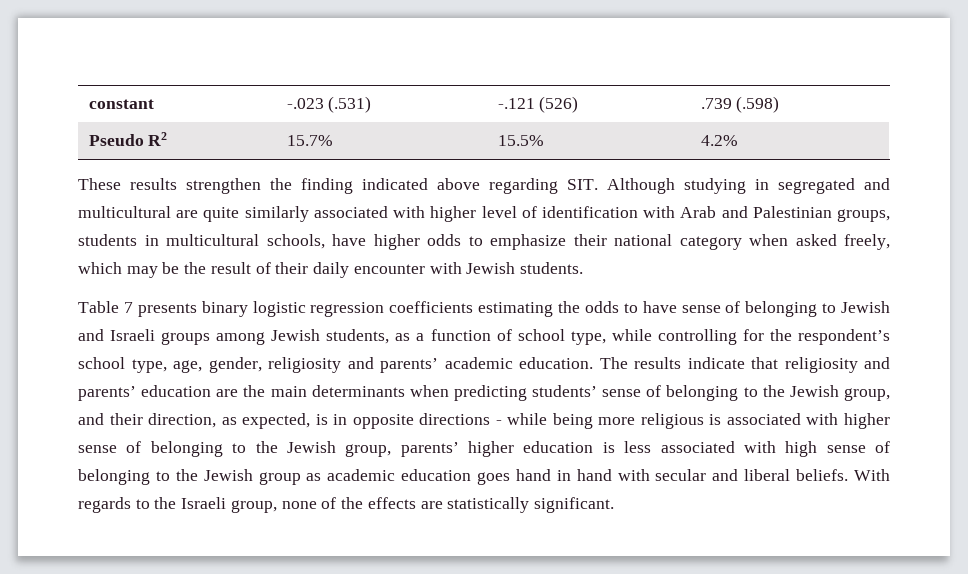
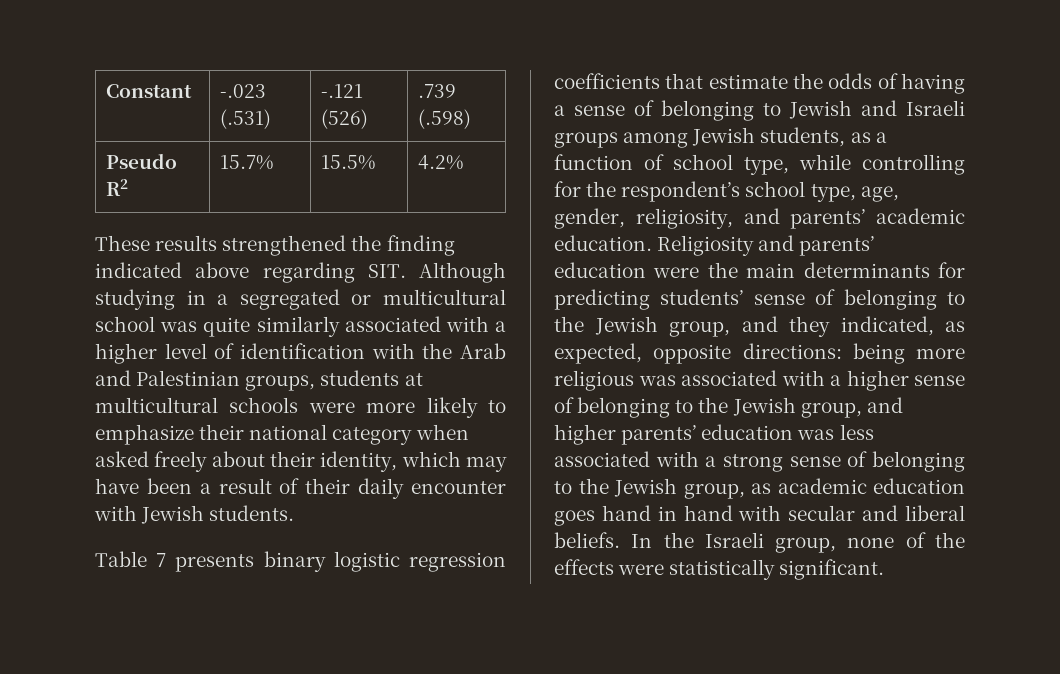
- constant | -.023 (.531) | -.121 (526) | .739 (.598)
+ Constant | -.023 (.531) | -.121 (526) | .739 (.598)
- These results strengthen the finding indicated above regarding SIT. Although studying in segregated and multicultural are quite similarly associated with higher level of identification with Arab and Palestinian groups, students in multicultural schools, have higher odds to emphasize their national category when asked freely, which may be the result of their daily encounter with Jewish students.
+ These results strengthened the finding indicated above regarding SIT. Although studying in a segregated or multicultural school was quite similarly associated with a higher level of identification with the Arab and Palestinian groups, students at multicultural schools were more likely to emphasize their national category when asked freely about their identity, which may have been a result of their daily encounter with Jewish students.
- Table 7 presents binary logistic regression coefficients estimating the odds to have sense of belonging to Jewish and Israeli groups among Jewish students, as a function of school type, while controlling for the respondent’s school type, age, gender, religiosity and parents’ academic education.
+ Table 7 presents binary logistic regression coefficients that estimate the odds of having a sense of belonging to Jewish and Israeli groups among Jewish students, as a function of school type, while controlling for the respondent’s school type, age, gender, religiosity, and parents’ academic education.
- The results indicate that religiosity and parents’ education are the main determinants when predicting students’ sense of belonging to the Jewish group, and their direction, as expected, is in opposite directions - while being more religious is associated with higher sense of belonging to the Jewish group, parents’ higher education is less associated with high sense of belonging to the Jewish group as academic education goes hand in hand with secular and liberal beliefs.
+ Religiosity and parents’ education were the main determinants for predicting students’ sense of belonging to the Jewish group, and they indicated, as expected, opposite directions: being more religious was associated with a higher sense of belonging to the Jewish group, and higher parents’ education was less associated with a strong sense of belonging to the Jewish group, as academic education goes hand in hand with secular and liberal beliefs.
- With regards to the Israeli group, none of the effects are statistically significant.
+ In the Israeli group, none of the effects were statistically significant.

